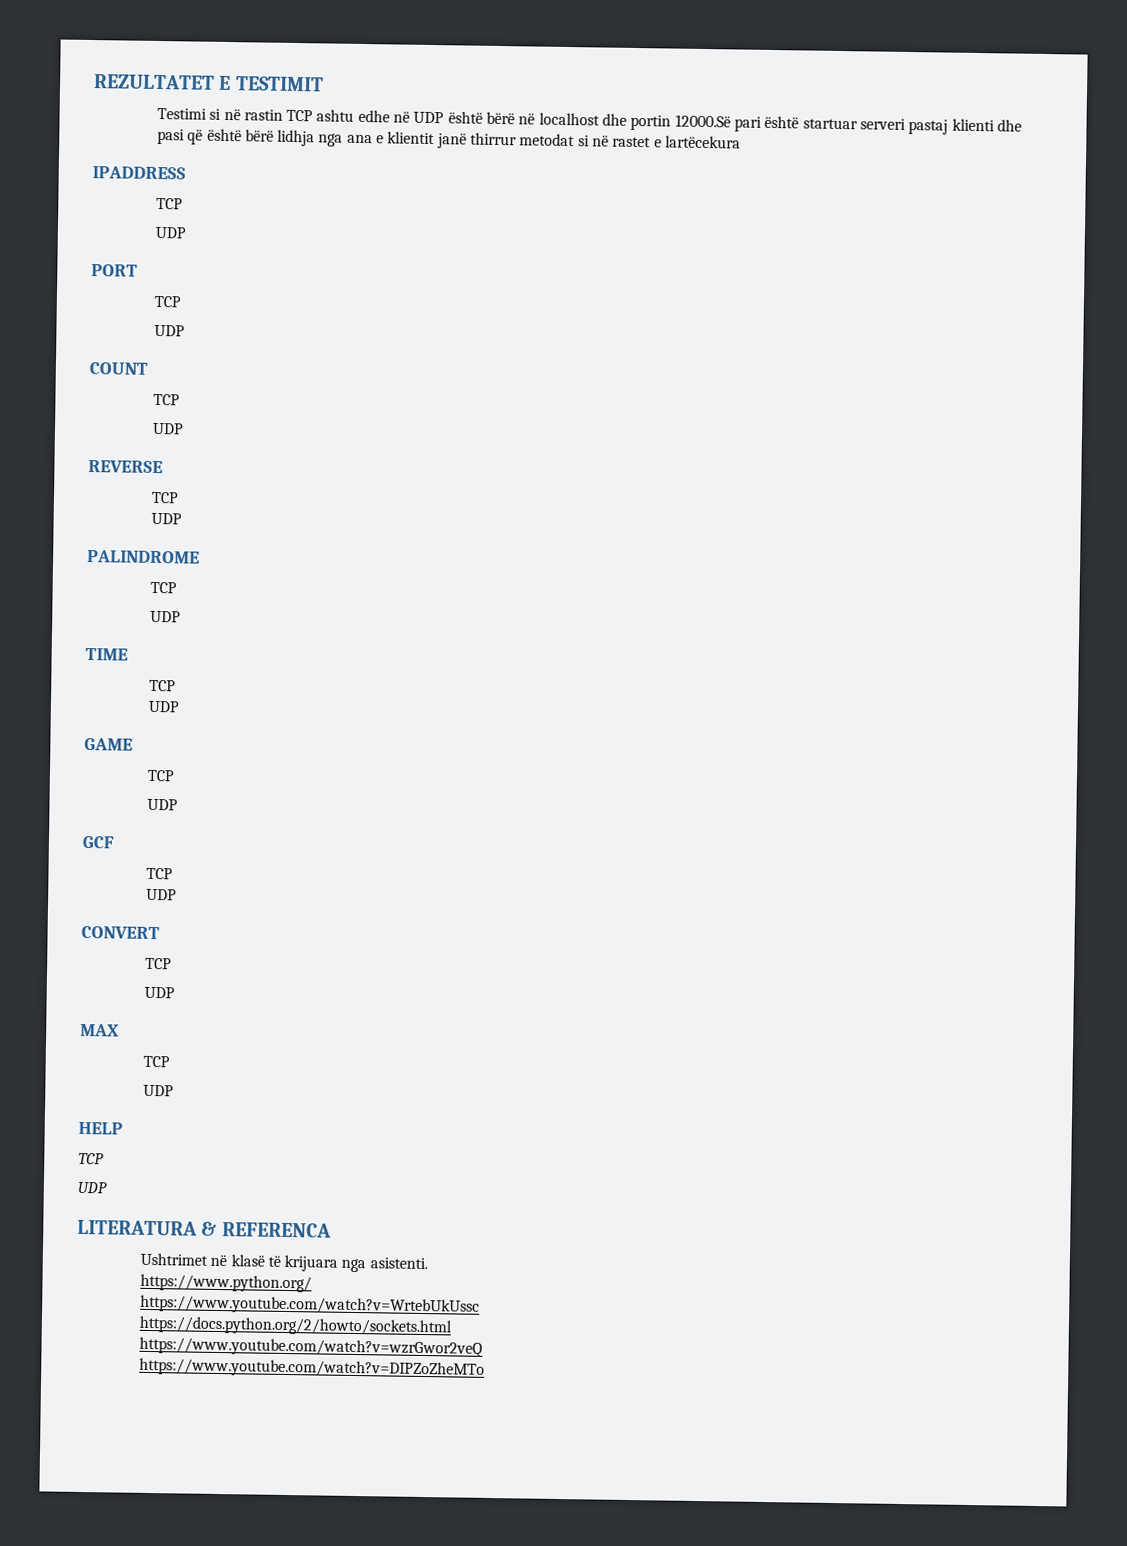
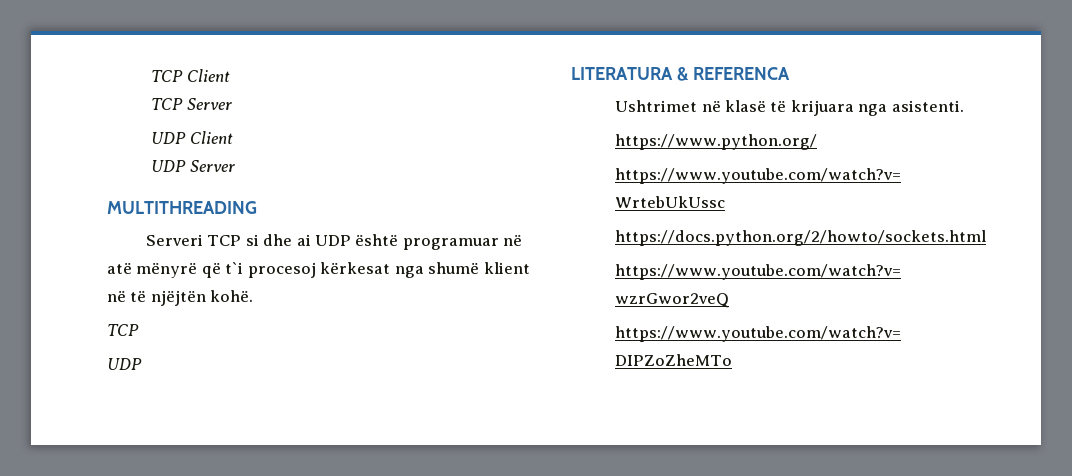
- REZULTATET E TESTIMIT
- Testimi si në rastin TCP ashtu edhe në UDP është bërë në localhost dhe portin 12000.Së pari është startuar serveri pastaj klienti dhe pasi që është bërë lidhja nga ana e klientit janë thirrur metodat si në rastet e lartëcekura
- IPADDRESS
- TCP
- UDP
- PORT
- TCP
- UDP
- COUNT
- TCP
- UDP
- REVERSE
- TCP
- UDP
- PALINDROME
- TCP
- UDP
- TIME
- TCP
- UDP
- GAME
- TCP
- UDP
- GCF
- TCP
- UDP
- CONVERT
- TCP
- UDP
- MAX
- TCP
- UDP
- HELP
+ TCP Client
+ TCP Server
+ UDP Client
+ UDP Server
+ MULTITHREADING
+ Serveri TCP si dhe ai UDP është programuar në atë mënyrë që t`i procesoj kërkesat nga shumë klient në të njëjtën kohë.

